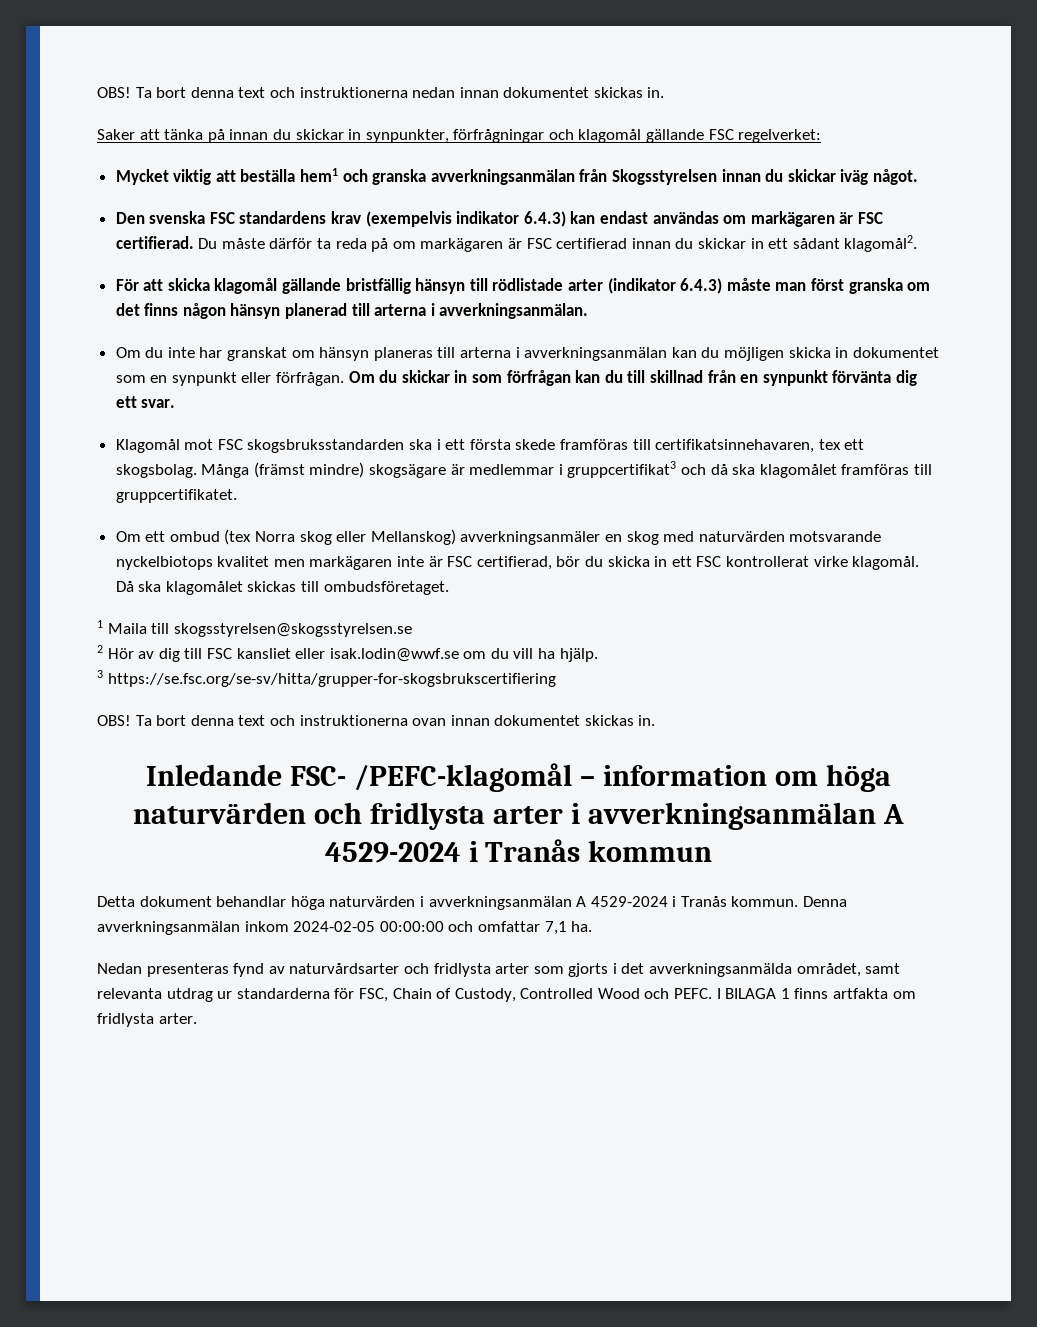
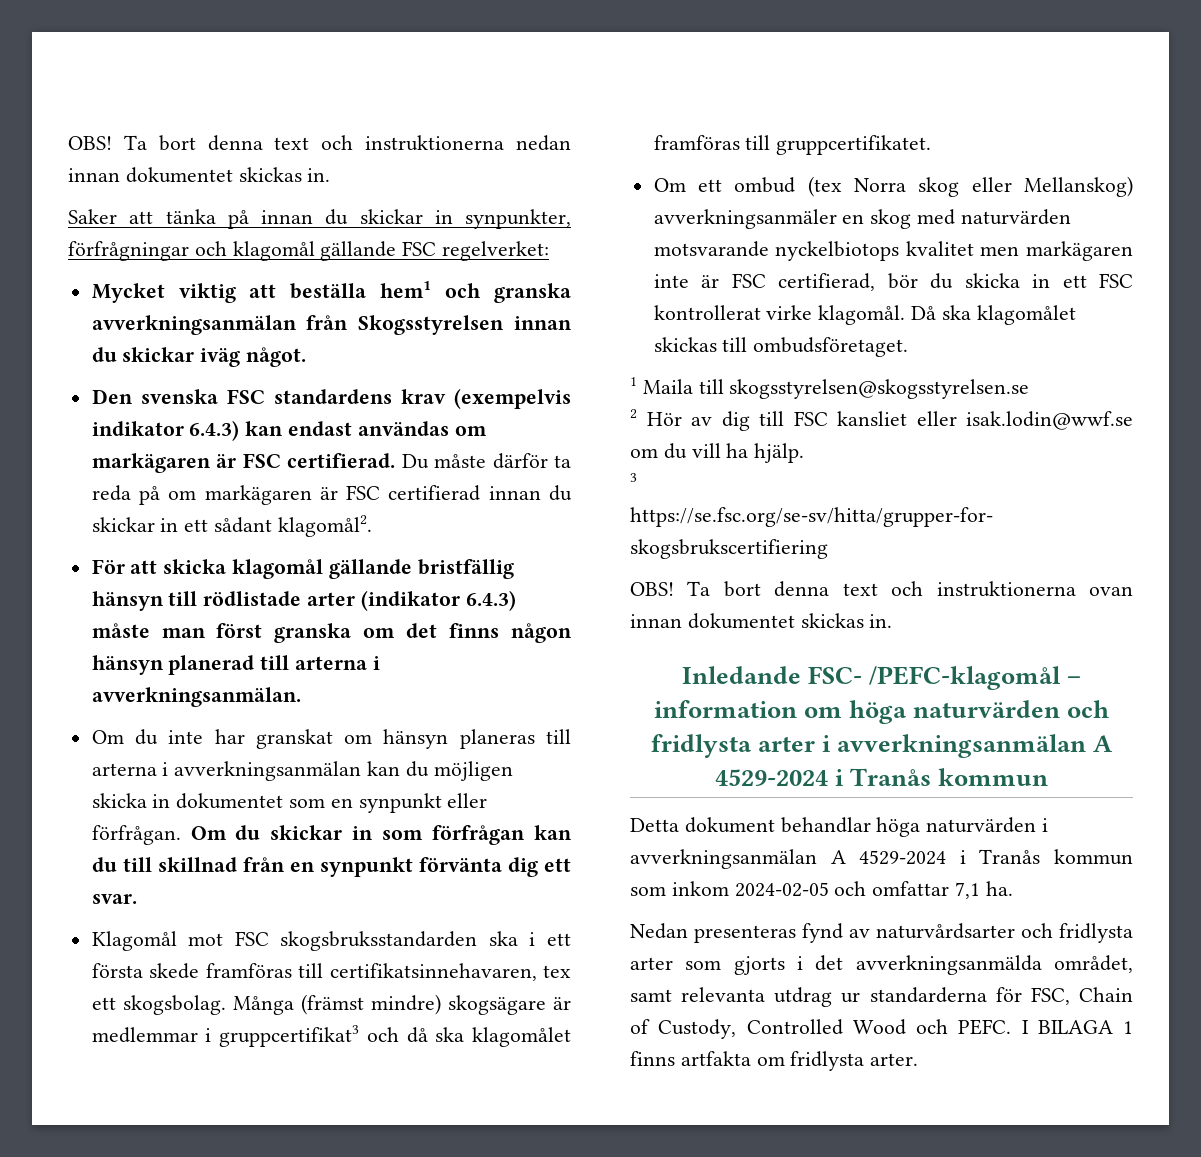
- Detta dokument behandlar höga naturvärden i avverkningsanmälan A 4529-2024 i Tranås kommun. Denna avverkningsanmälan inkom 2024-02-05 00:00:00 och omfattar 7,1 ha.
+ Detta dokument behandlar höga naturvärden i avverkningsanmälan A 4529-2024 i Tranås kommun som inkom 2024-02-05 och omfattar 7,1 ha.

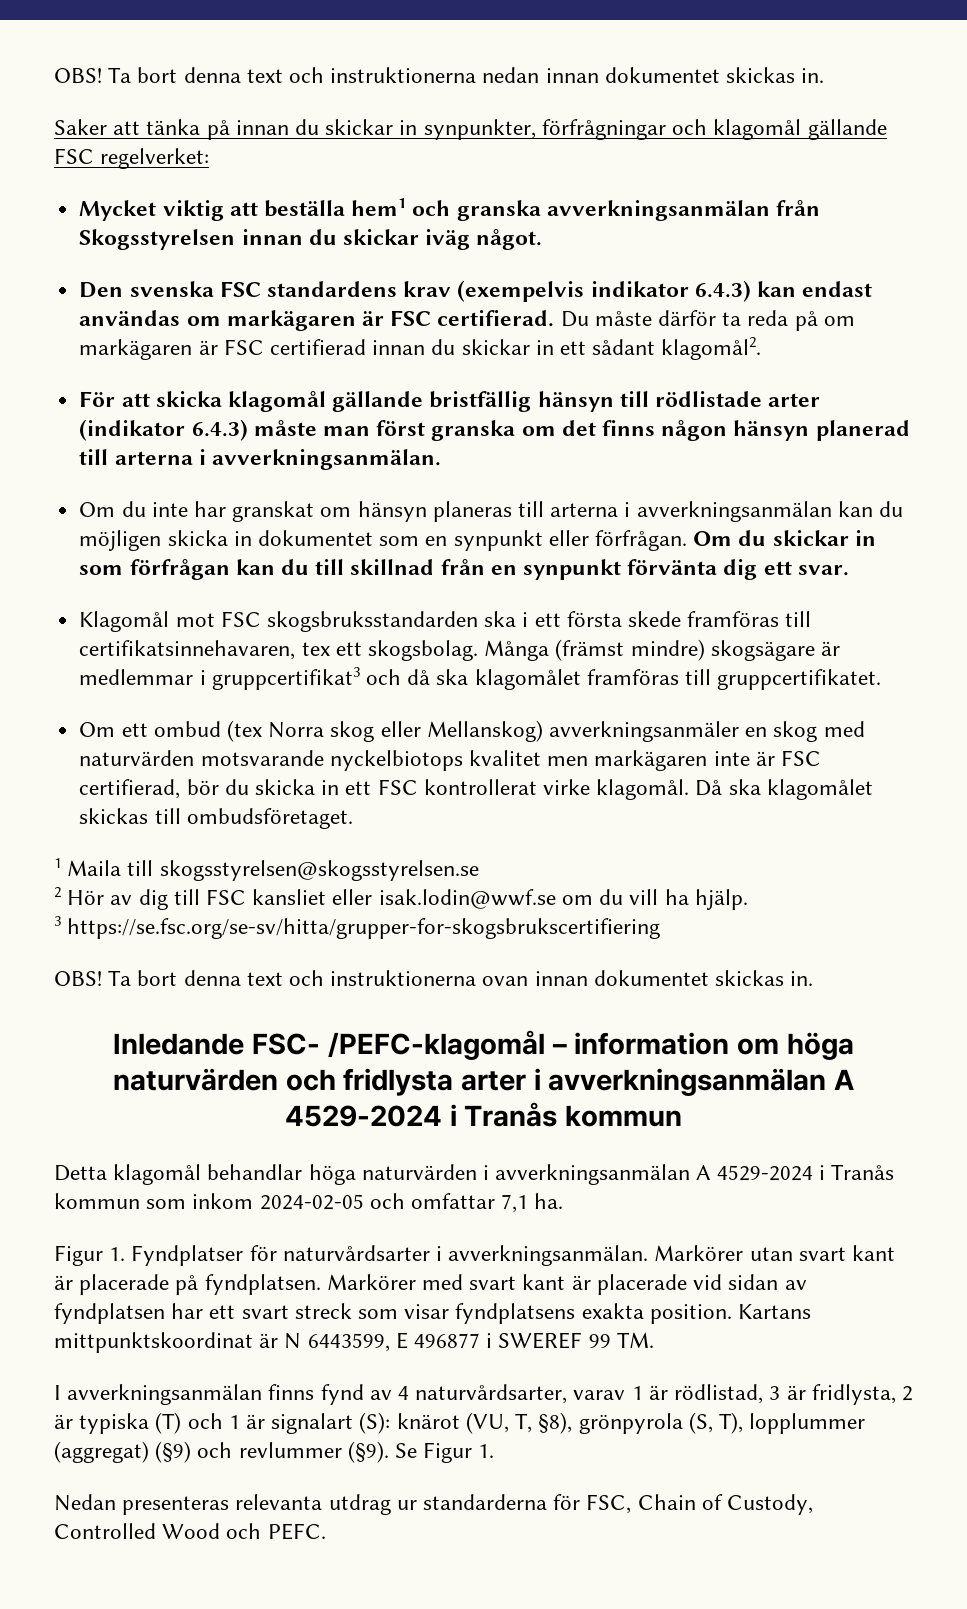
- Detta dokument behandlar höga naturvärden i avverkningsanmälan A 4529-2024 i Tranås kommun som inkom 2024-02-05 och omfattar 7,1 ha.
+ Detta klagomål behandlar höga naturvärden i avverkningsanmälan A 4529-2024 i Tranås kommun som inkom 2024-02-05 och omfattar 7,1 ha.
- Nedan presenteras fynd av naturvårdsarter och fridlysta arter som gjorts i det avverkningsanmälda området, samt relevanta utdrag ur standarderna för FSC, Chain of Custody, Controlled Wood och PEFC. I BILAGA 1 finns artfakta om fridlysta arter.
+ Figur 1. Fyndplatser för naturvårdsarter i avverkningsanmälan. Markörer utan svart kant är placerade på fyndplatsen. Markörer med svart kant är placerade vid sidan av fyndplatsen har ett svart streck som visar fyndplatsens exakta position. Kartans mittpunktskoordinat är N 6443599, E 496877 i SWEREF 99 TM.
+ I avverkningsanmälan finns fynd av 4 naturvårdsarter, varav 1 är rödlistad, 3 är fridlysta, 2 är typiska (T) och 1 är signalart (S): knärot (VU, T, §8), grönpyrola (S, T), lopplummer (aggregat) (§9) och revlummer (§9). Se Figur 1.
+ Nedan presenteras relevanta utdrag ur standarderna för FSC, Chain of Custody, Controlled Wood och PEFC.

